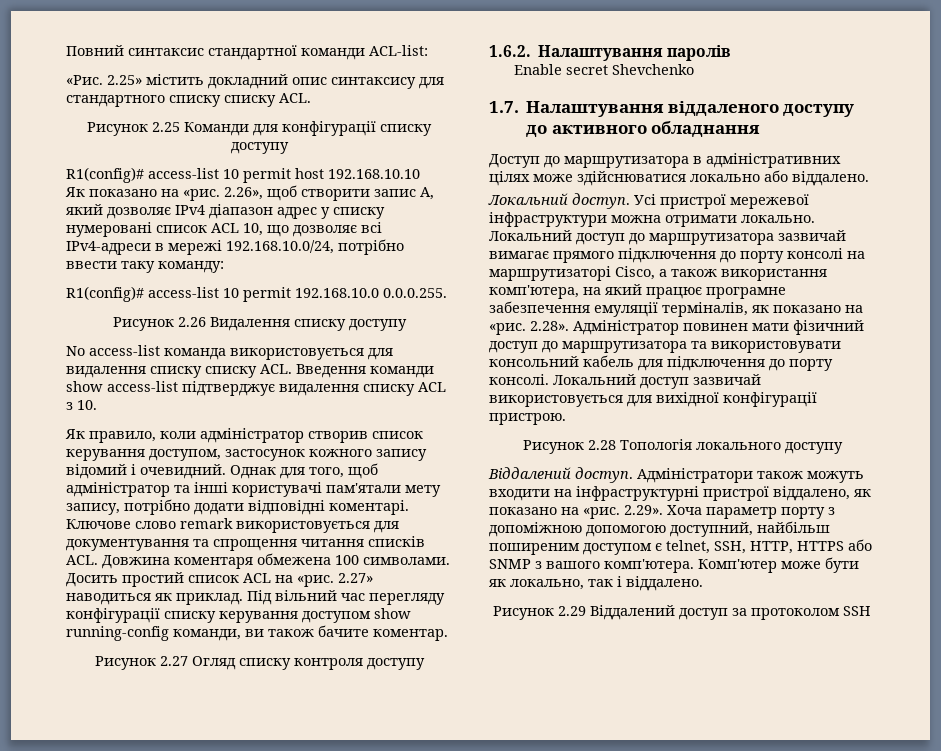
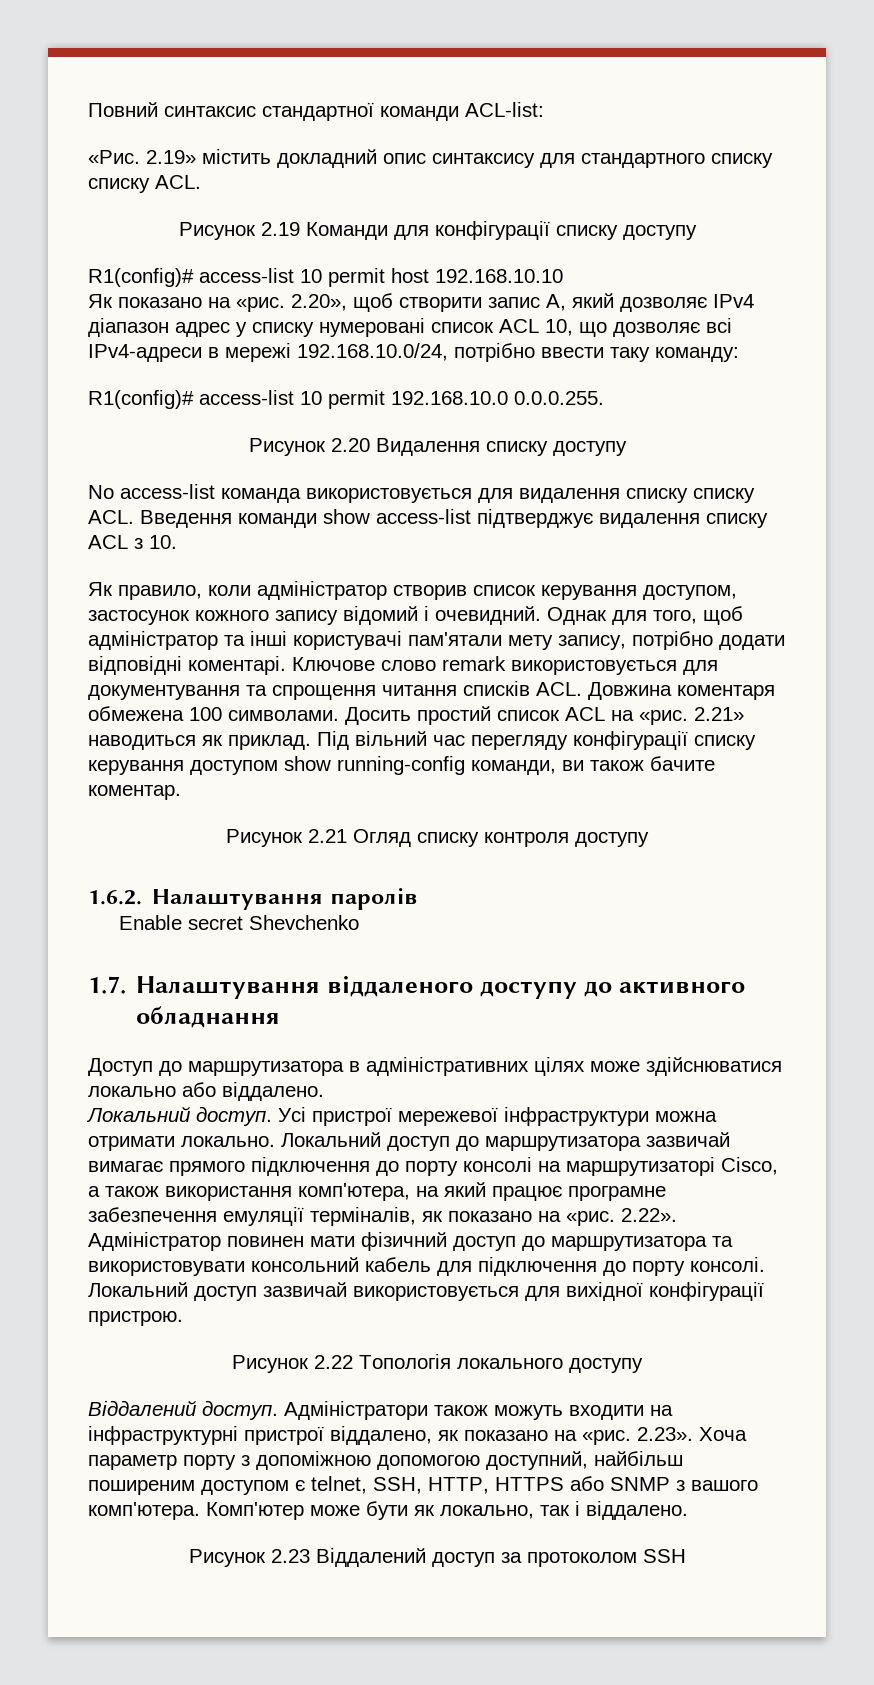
- «Рис. 2.25» містить докладний опис синтаксису для стандартного списку списку ACL.
+ «Рис. 2.19» містить докладний опис синтаксису для стандартного списку списку ACL.
- Рисунок 2.25 Команди для конфігурації списку доступу
+ Рисунок 2.19 Команди для конфігурації списку доступу
- 2.26», щоб створити запис А, який дозволяє IPv4 діапазон адрес у списку нумеровані список ACL 10, що дозволяє всі IPv4-адреси в мережі 192.168.10.0/24, потрібно ввести таку команду:
+ 2.20», щоб створити запис А, який дозволяє IPv4 діапазон адрес у списку нумеровані список ACL 10, що дозволяє всі IPv4-адреси в мережі 192.168.10.0/24, потрібно ввести таку команду:
- Рисунок 2.26 Видалення списку доступу
+ Рисунок 2.20 Видалення списку доступу
- 2.27» наводиться як приклад.
+ 2.21» наводиться як приклад.
- Рисунок 2.27 Огляд списку контроля доступу
+ Рисунок 2.21 Огляд списку контроля доступу
- 2.28». Адміністратор повинен мати фізичний доступ до маршрутизатора та використовувати консольний кабель для підключення до порту консолі.
+ 2.22». Адміністратор повинен мати фізичний доступ до маршрутизатора та використовувати консольний кабель для підключення до порту консолі.
- Рисунок 2.28 Топологія локального доступу
+ Рисунок 2.22 Топологія локального доступу
- 2.29». Хоча параметр порту з допоміжною допомогою доступний, найбільш поширеним доступом є telnet, SSH, HTTP, HTTPS або SNMP з вашого комп'ютера.
+ 2.23». Хоча параметр порту з допоміжною допомогою доступний, найбільш поширеним доступом є telnet, SSH, HTTP, HTTPS або SNMP з вашого комп'ютера.
- Рисунок 2.29 Віддалений доступ за протоколом SSH
+ Рисунок 2.23 Віддалений доступ за протоколом SSH

